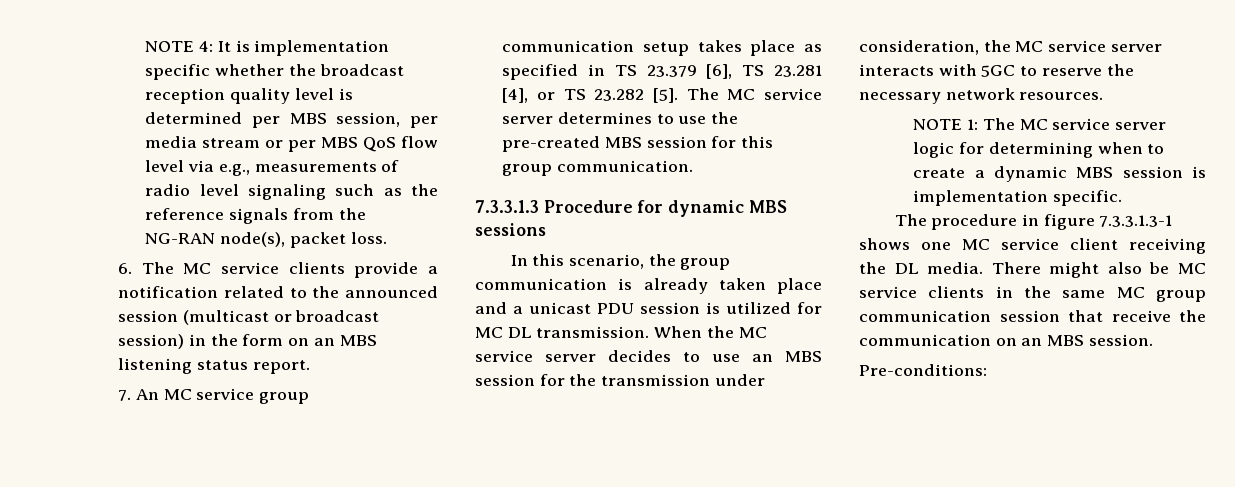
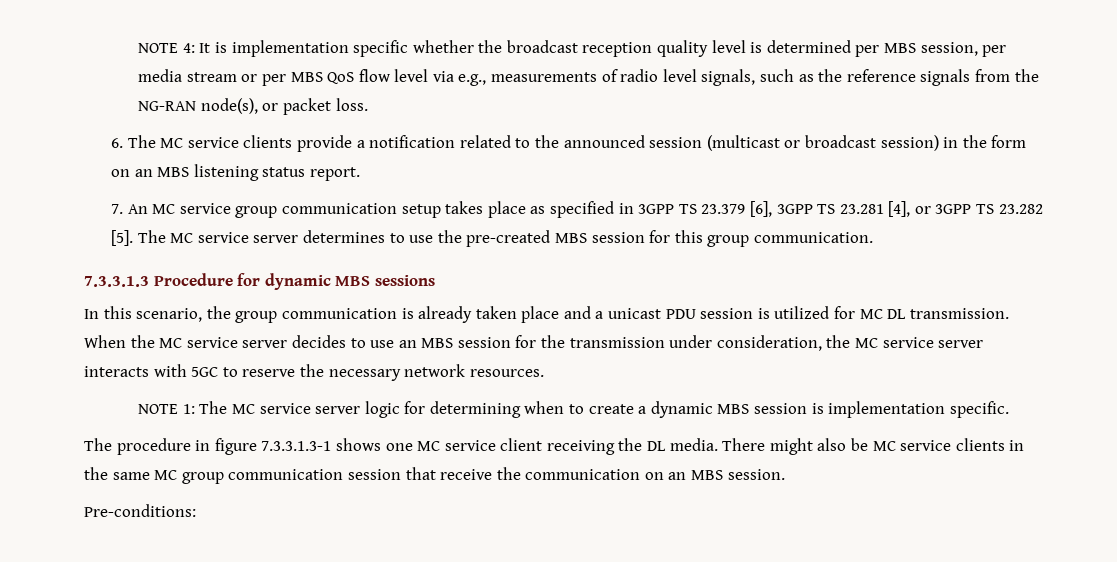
- NOTE 4: It is implementation specific whether the broadcast reception quality level is determined per MBS session, per media stream or per MBS QoS flow level via e.g., measurements of radio level signaling such as the reference signals from the NG-RAN node(s), packet loss.
+ NOTE 4: It is implementation specific whether the broadcast reception quality level is determined per MBS session, per media stream or per MBS QoS flow level via e.g., measurements of radio level signals, such as the reference signals from the NG-RAN node(s), or packet loss.
- 7. An MC service group communication setup takes place as specified in TS 23.379 [6], TS 23.281 [4], or TS 23.282 [5].
+ 7. An MC service group communication setup takes place as specified in 3GPP TS 23.379 [6], 3GPP TS 23.281 [4], or 3GPP TS 23.282 [5].

